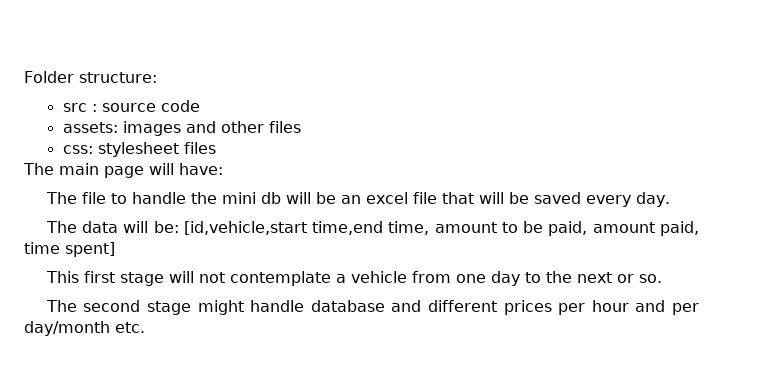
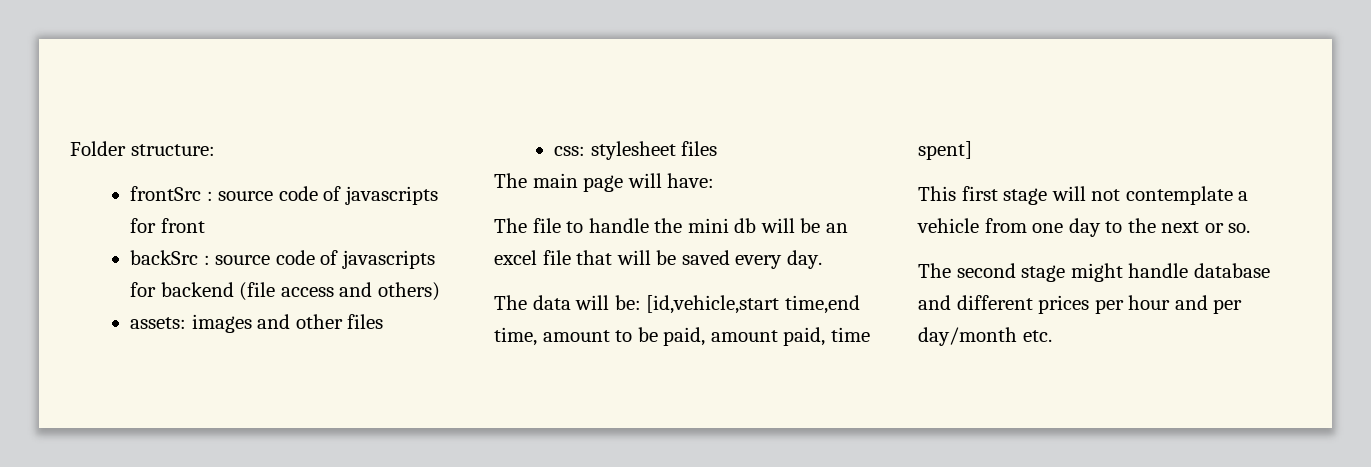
- src : source code
+ frontSrc : source code of javascripts for front
+ backSrc : source code of javascripts for backend (file access and others)

